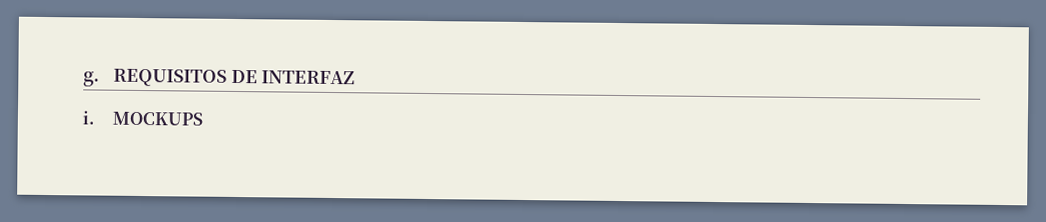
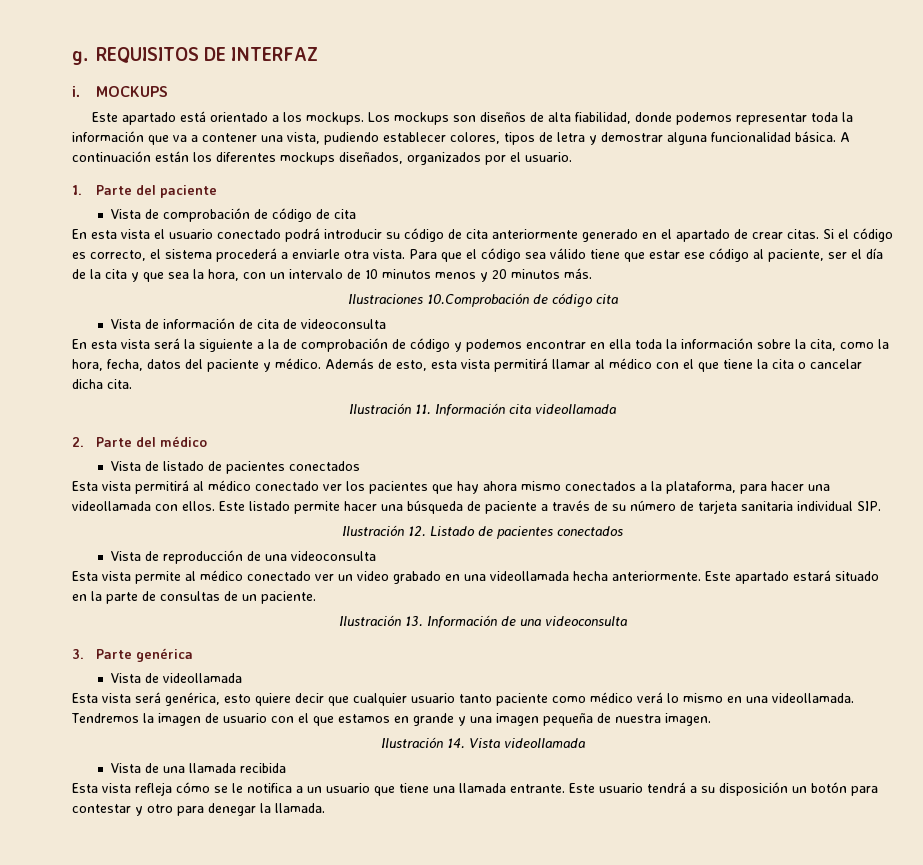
+ Este apartado está orientado a los mockups. Los mockups son diseños de alta fiabilidad, donde podemos representar toda la información que va a contener una vista, pudiendo establecer colores, tipos de letra y demostrar alguna funcionalidad básica. A continuación están los diferentes mockups diseñados, organizados por el usuario.
+ 1. Parte del paciente
+ Vista de comprobación de código de cita
+ En esta vista el usuario conectado podrá introducir su código de cita anteriormente generado en el apartado de crear citas. Si el código es correcto, el sistema procederá a enviarle otra vista. Para que el código sea válido tiene que estar ese código al paciente, ser el día de la cita y que sea la hora, con un intervalo de 10 minutos menos y 20 minutos más.
+ Ilustraciones 10.Comprobación de código cita
+ Vista de información de cita de videoconsulta
+ En esta vista será la siguiente a la de comprobación de código y podemos encontrar en ella toda la información sobre la cita, como la hora, fecha, datos del paciente y médico. Además de esto, esta vista permitirá llamar al médico con el que tiene la cita o cancelar dicha cita.
+ Ilustración 11. Información cita videollamada
+ 2. Parte del médico
+ Vista de listado de pacientes conectados
+ Esta vista permitirá al médico conectado ver los pacientes que hay ahora mismo conectados a la plataforma, para hacer una videollamada con ellos. Este listado permite hacer una búsqueda de paciente a través de su número de tarjeta sanitaria individual SIP.
+ Ilustración 12. Listado de pacientes conectados
+ Vista de reproducción de una videoconsulta
+ Esta vista permite al médico conectado ver un video grabado en una videollamada hecha anteriormente. Este apartado estará situado en la parte de consultas de un paciente.
+ Ilustración 13. Información de una videoconsulta
+ 3. Parte genérica
+ Vista de videollamada
+ Esta vista será genérica, esto quiere decir que cualquier usuario tanto paciente como médico verá lo mismo en una videollamada. Tendremos la imagen de usuario con el que estamos en grande y una imagen pequeña de nuestra imagen.
+ Ilustración 14. Vista videollamada
+ Vista de una llamada recibida
+ Esta vista refleja cómo se le notifica a un usuario que tiene una llamada entrante. Este usuario tendrá a su disposición un botón para contestar y otro para denegar la llamada.

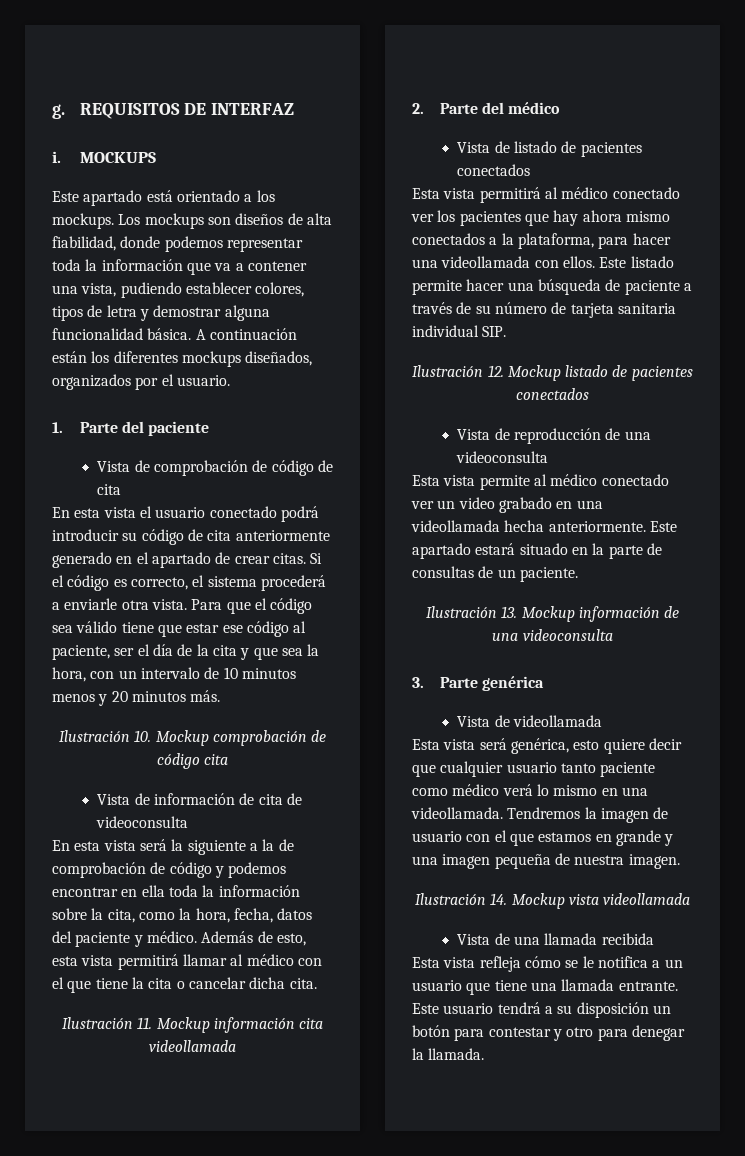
- Ilustraciones 10.Comprobación de código cita
+ Ilustración 10. Mockup comprobación de código cita
- Ilustración 11. Información cita videollamada
+ Ilustración 11. Mockup información cita videollamada
- Ilustración 12. Listado de pacientes conectados
+ Ilustración 12. Mockup listado de pacientes conectados
- Ilustración 13. Información de una videoconsulta
+ Ilustración 13. Mockup información de una videoconsulta
- Ilustración 14. Vista videollamada
+ Ilustración 14. Mockup vista videollamada

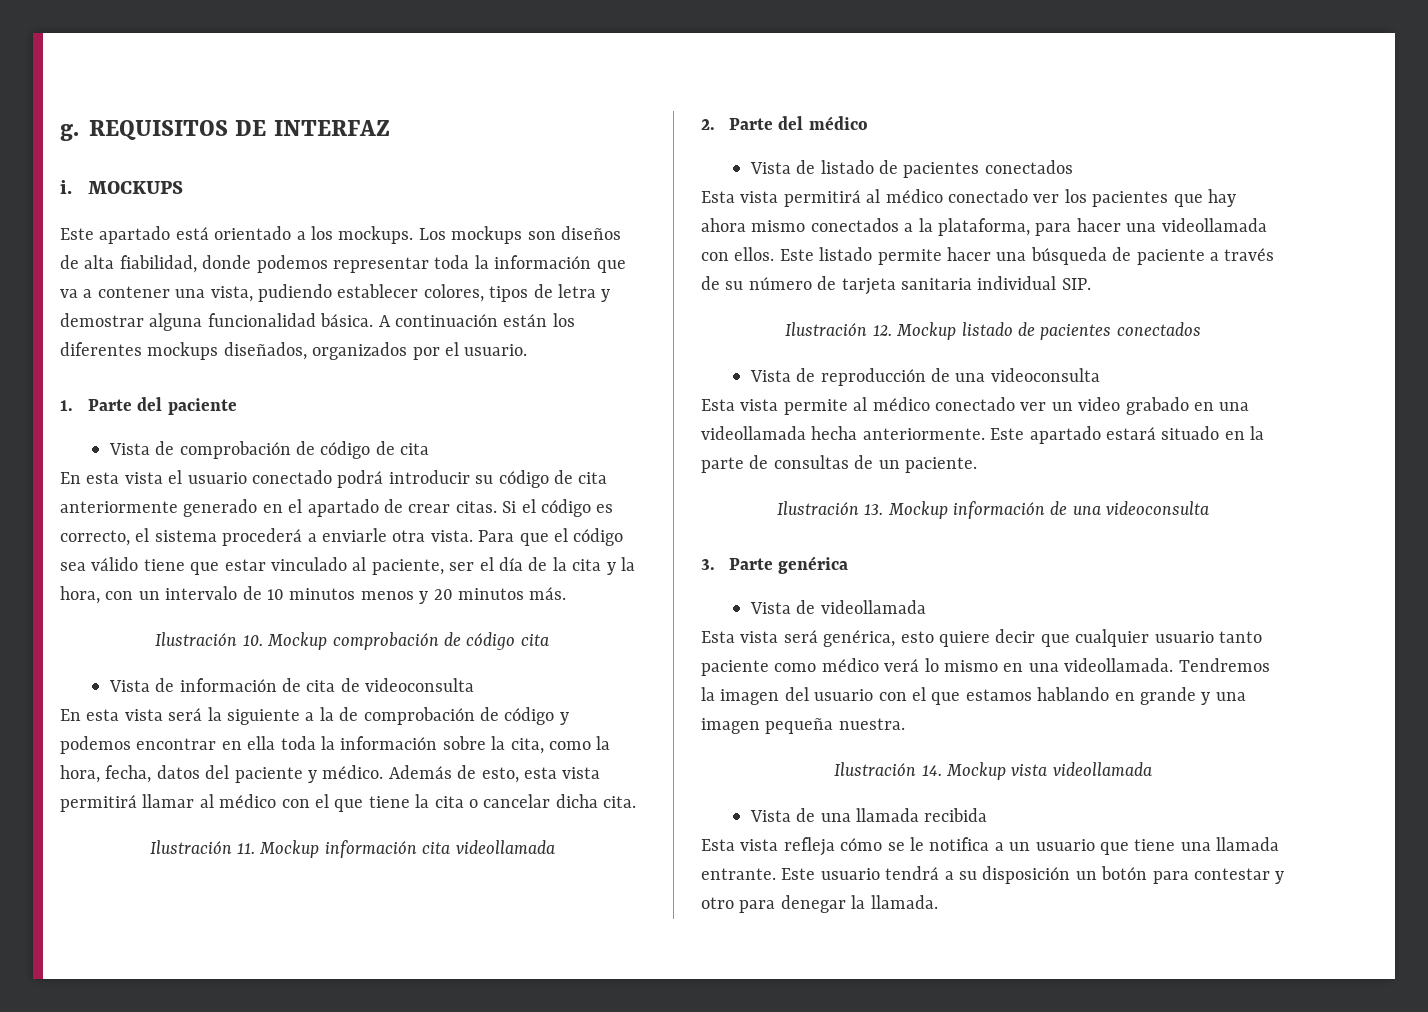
- Para que el código sea válido tiene que estar ese código al paciente, ser el día de la cita y que sea la hora, con un intervalo de 10 minutos menos y 20 minutos más.
+ Para que el código sea válido tiene que estar vinculado al paciente, ser el día de la cita y la hora, con un intervalo de 10 minutos menos y 20 minutos más.
- Tendremos la imagen de usuario con el que estamos en grande y una imagen pequeña de nuestra imagen.
+ Tendremos la imagen del usuario con el que estamos hablando en grande y una imagen pequeña nuestra.

